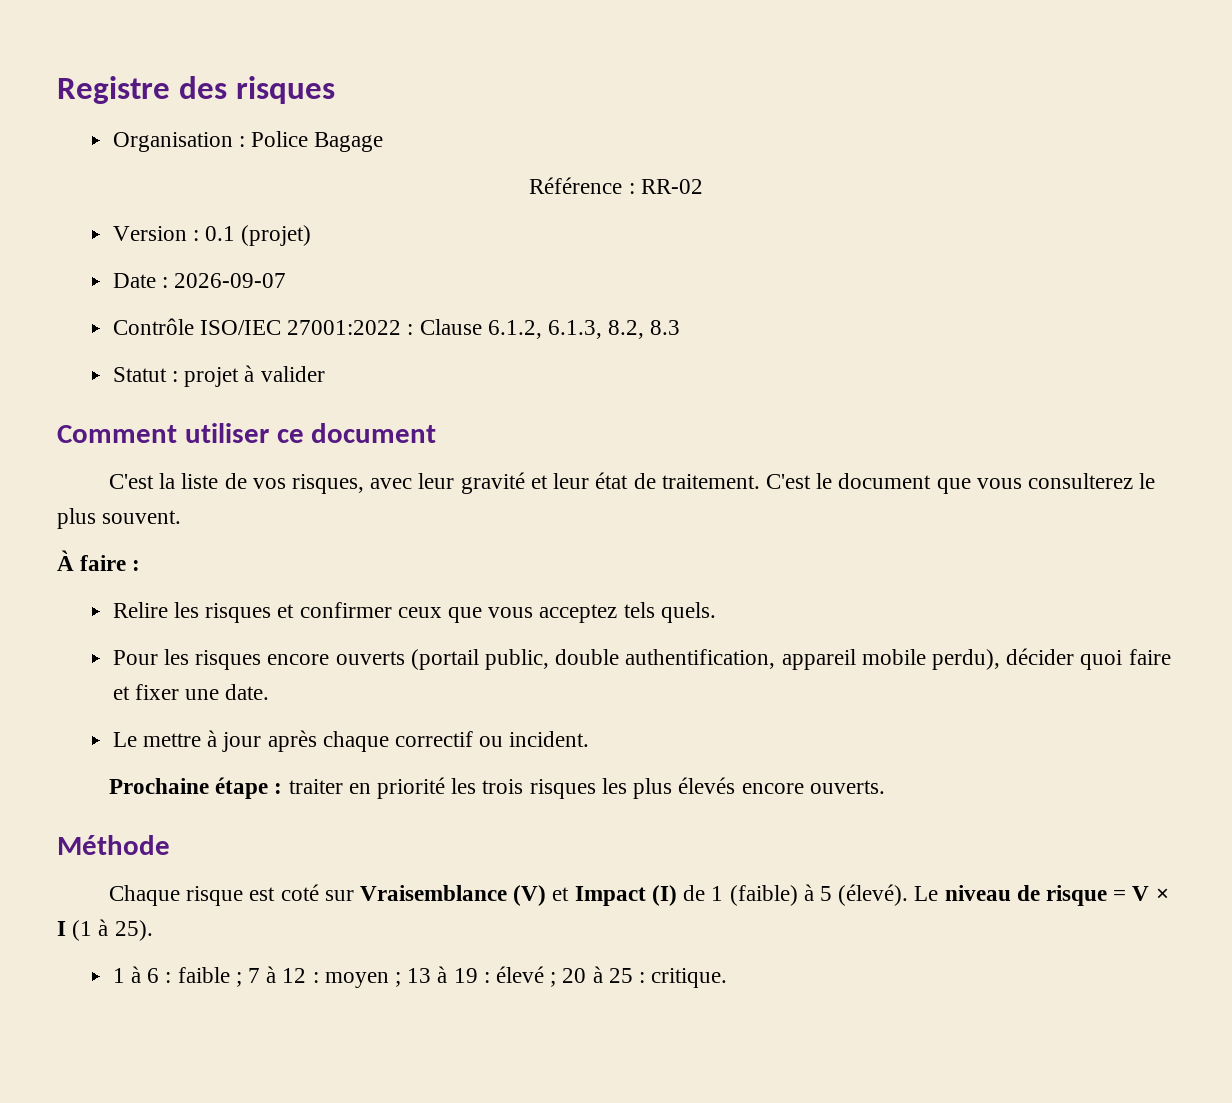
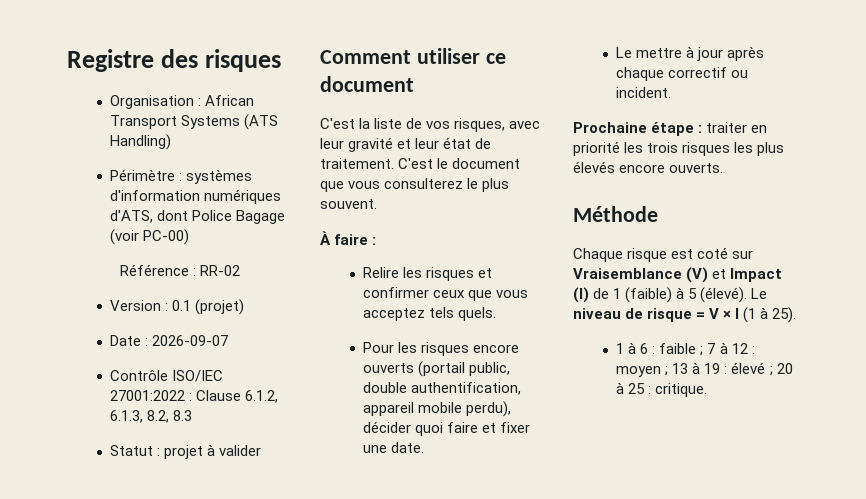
- Organisation : Police Bagage
+ Organisation : African Transport Systems (ATS Handling)
+ Périmètre : systèmes d'information numériques d'ATS, dont Police Bagage (voir PC-00)

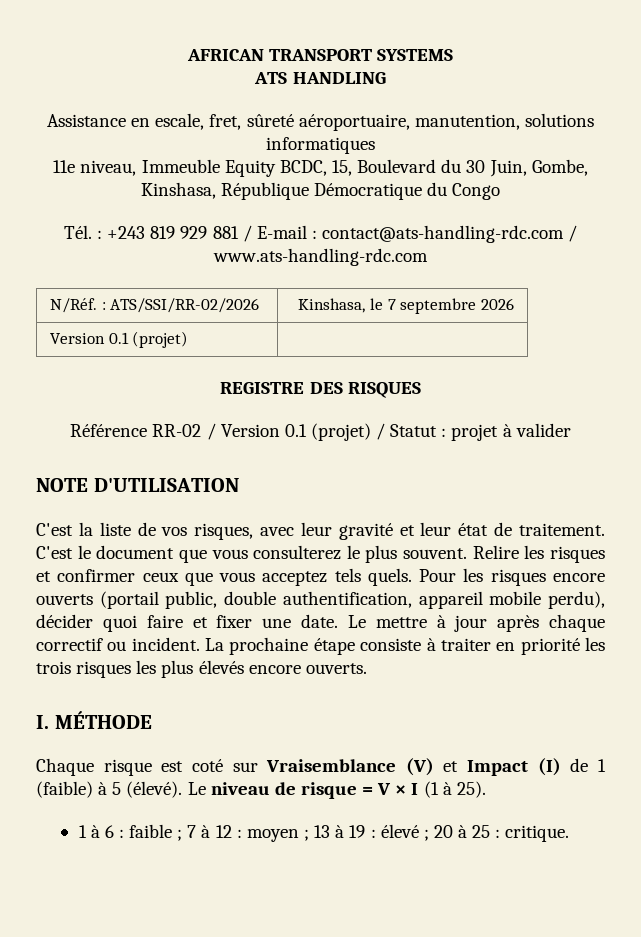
- Registre des risques
- Organisation : African Transport Systems (ATS Handling)
- Périmètre : systèmes d'information numériques d'ATS, dont Police Bagage (voir PC-00)
+ AFRICAN TRANSPORT SYSTEMS
+ ATS HANDLING
+ Assistance en escale, fret, sûreté aéroportuaire, manutention, solutions informatiques
+ 11e niveau, Immeuble Equity BCDC, 15, Boulevard du 30 Juin, Gombe, Kinshasa, République Démocratique du Congo
+ Tél. : +243 819 929 881 / E-mail : contact@ats-handling-rdc.com / www.ats-handling-rdc.com
+ N/Réf. : ATS/SSI/RR-02/2026 | Kinshasa, le 7 septembre 2026
+ Version 0.1 (projet) |
+ REGISTRE DES RISQUES
- Référence : RR-02
- Version : 0.1 (projet)
- Date : 2026-09-07
- Contrôle ISO/IEC 27001:2022 : Clause 6.1.2, 6.1.3, 8.2, 8.3
- Statut : projet à valider
+ Référence RR-02 / Version 0.1 (projet) / Statut : projet à valider
- Comment utiliser ce document
+ NOTE D'UTILISATION
- C'est le document que vous consulterez le plus souvent.
- À faire :
- Relire les risques et confirmer ceux que vous acceptez tels quels.
- Pour les risques encore ouverts (portail public, double authentification, appareil mobile perdu), décider quoi faire et fixer une date.
- Le mettre à jour après chaque correctif ou incident.
- Prochaine étape : traiter en priorité les trois risques les plus élevés encore ouverts.
+ C'est le document que vous consulterez le plus souvent. Relire les risques et confirmer ceux que vous acceptez tels quels. Pour les risques encore ouverts (portail public, double authentification, appareil mobile perdu), décider quoi faire et fixer une date. Le mettre à jour après chaque correctif ou incident. La prochaine étape consiste à traiter en priorité les trois risques les plus élevés encore ouverts.
- Méthode
+ I. MÉTHODE

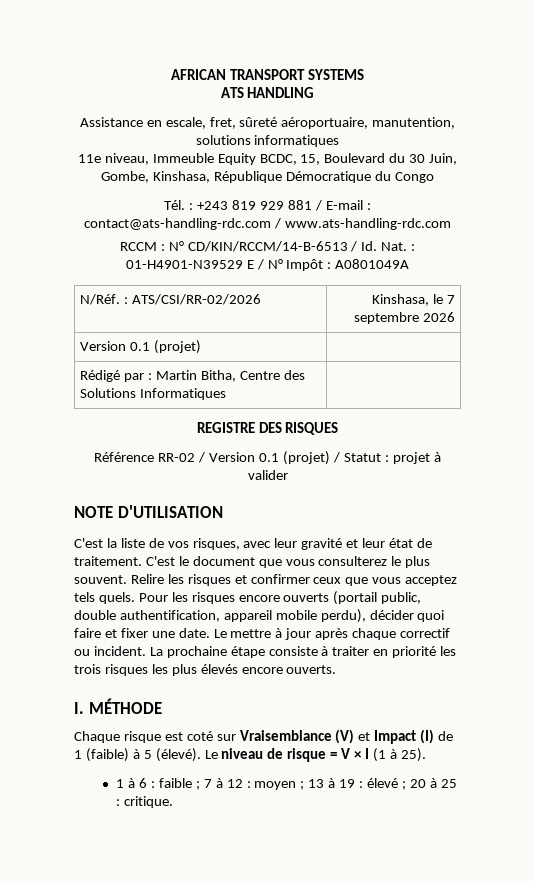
+ RCCM : N° CD/KIN/RCCM/14-B-6513 / Id. Nat. : 01-H4901-N39529 E / N° Impôt : A0801049A
- N/Réf. : ATS/SSI/RR-02/2026 | Kinshasa, le 7 septembre 2026
+ N/Réf. : ATS/CSI/RR-02/2026 | Kinshasa, le 7 septembre 2026
+ Rédigé par : Martin Bitha, Centre des Solutions Informatiques |

